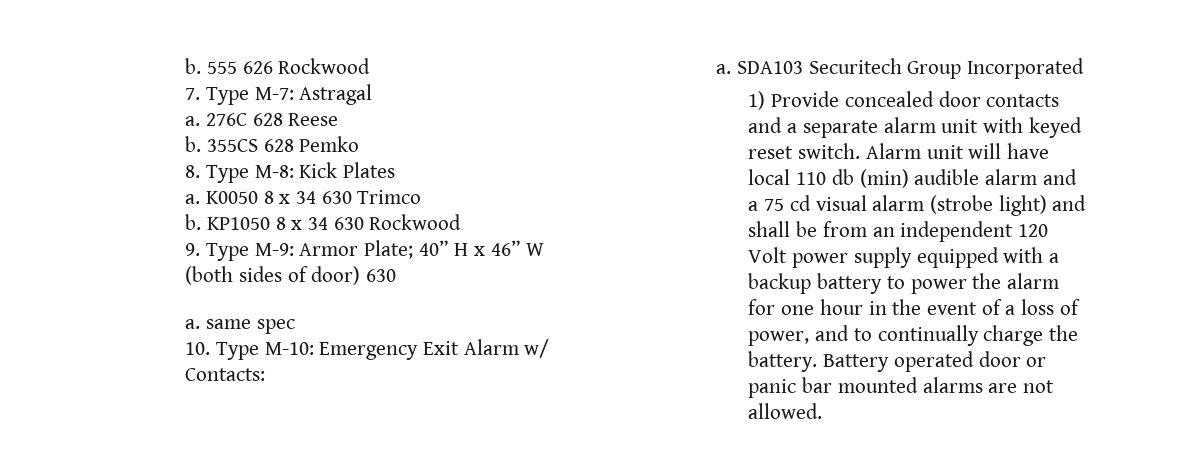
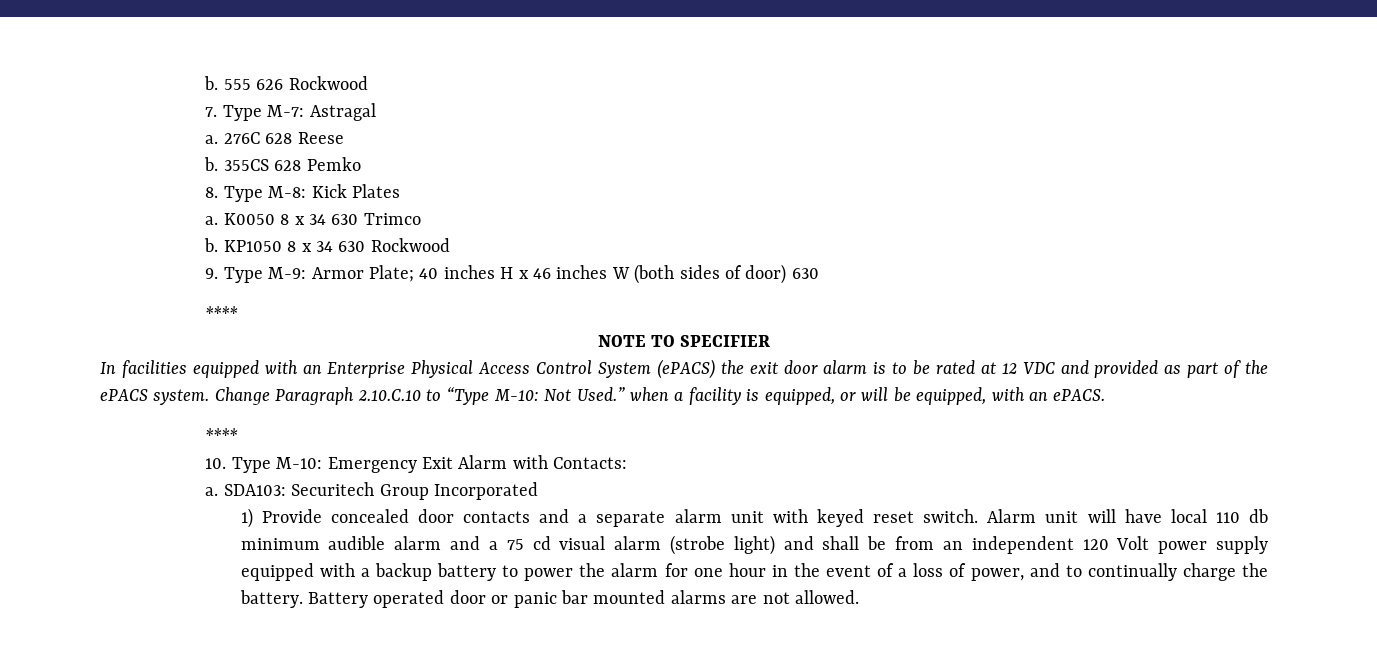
- 9. Type M-9: Armor Plate; 40” H x 46” W (both sides of door) 630
- a. same spec
+ 9. Type M-9: Armor Plate; 40 inches H x 46 inches W (both sides of door) 630
+ ****
+ NOTE TO SPECIFIER
+ In facilities equipped with an Enterprise Physical Access Control System (ePACS) the exit door alarm is to be rated at 12 VDC and provided as part of the ePACS system. Change Paragraph 2.10.C.10 to “Type M-10: Not Used.” when a facility is equipped, or will be equipped, with an ePACS.
+ ****
- 10. Type M-10: Emergency Exit Alarm w/ Contacts:
+ 10. Type M-10: Emergency Exit Alarm with Contacts:
- SDA103 Securitech Group Incorporated
+ SDA103: Securitech Group Incorporated
- Alarm unit will have local 110 db (min) audible alarm and a 75 cd visual alarm (strobe light) and shall be from an independent 120 Volt power supply equipped with a backup battery to power the alarm for one hour in the event of a loss of power, and to continually charge the battery.
+ Alarm unit will have local 110 db minimum audible alarm and a 75 cd visual alarm (strobe light) and shall be from an independent 120 Volt power supply equipped with a backup battery to power the alarm for one hour in the event of a loss of power, and to continually charge the battery.

